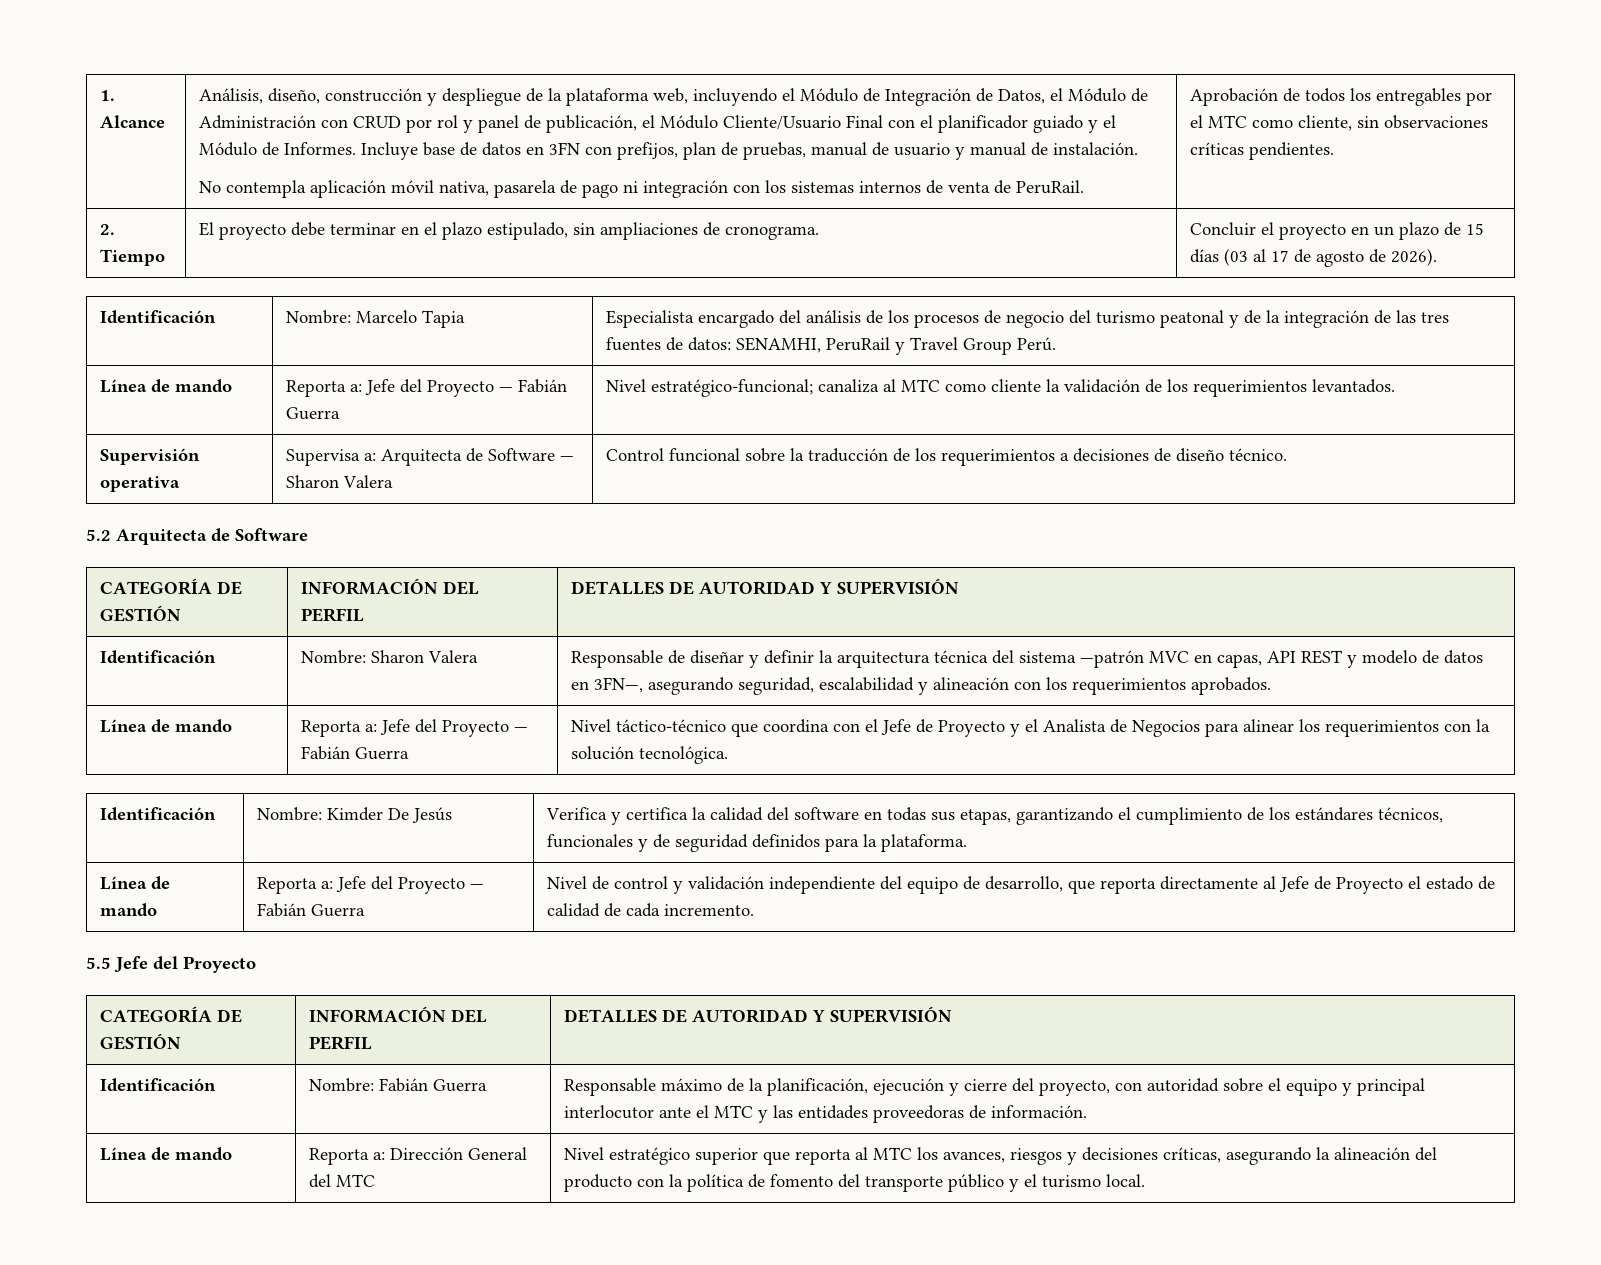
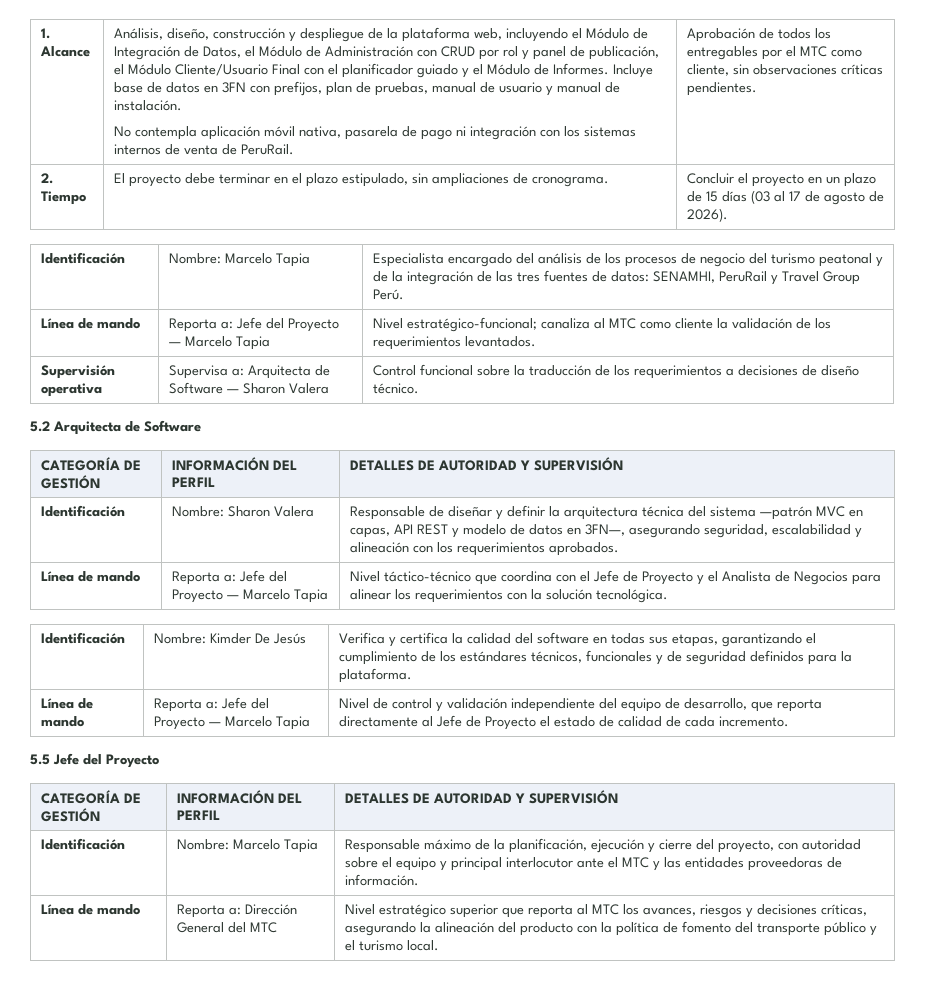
- Línea de mando | Reporta a: Jefe del Proyecto — Fabián Guerra | Nivel estratégico-funcional; canaliza al MTC como cliente la validación de los requerimientos levantados.
+ Línea de mando | Reporta a: Jefe del Proyecto — Marcelo Tapia | Nivel estratégico-funcional; canaliza al MTC como cliente la validación de los requerimientos levantados.
- Línea de mando | Reporta a: Jefe del Proyecto — Fabián Guerra | Nivel táctico-técnico que coordina con el Jefe de Proyecto y el Analista de Negocios para alinear los requerimientos con la solución tecnológica.
+ Línea de mando | Reporta a: Jefe del Proyecto — Marcelo Tapia | Nivel táctico-técnico que coordina con el Jefe de Proyecto y el Analista de Negocios para alinear los requerimientos con la solución tecnológica.
- Línea de mando | Reporta a: Jefe del Proyecto — Fabián Guerra | Nivel de control y validación independiente del equipo de desarrollo, que reporta directamente al Jefe de Proyecto el estado de calidad de cada incremento.
+ Línea de mando | Reporta a: Jefe del Proyecto — Marcelo Tapia | Nivel de control y validación independiente del equipo de desarrollo, que reporta directamente al Jefe de Proyecto el estado de calidad de cada incremento.
- Identificación | Nombre: Fabián Guerra | Responsable máximo de la planificación, ejecución y cierre del proyecto, con autoridad sobre el equipo y principal interlocutor ante el MTC y las entidades proveedoras de información.
+ Identificación | Nombre: Marcelo Tapia | Responsable máximo de la planificación, ejecución y cierre del proyecto, con autoridad sobre el equipo y principal interlocutor ante el MTC y las entidades proveedoras de información.

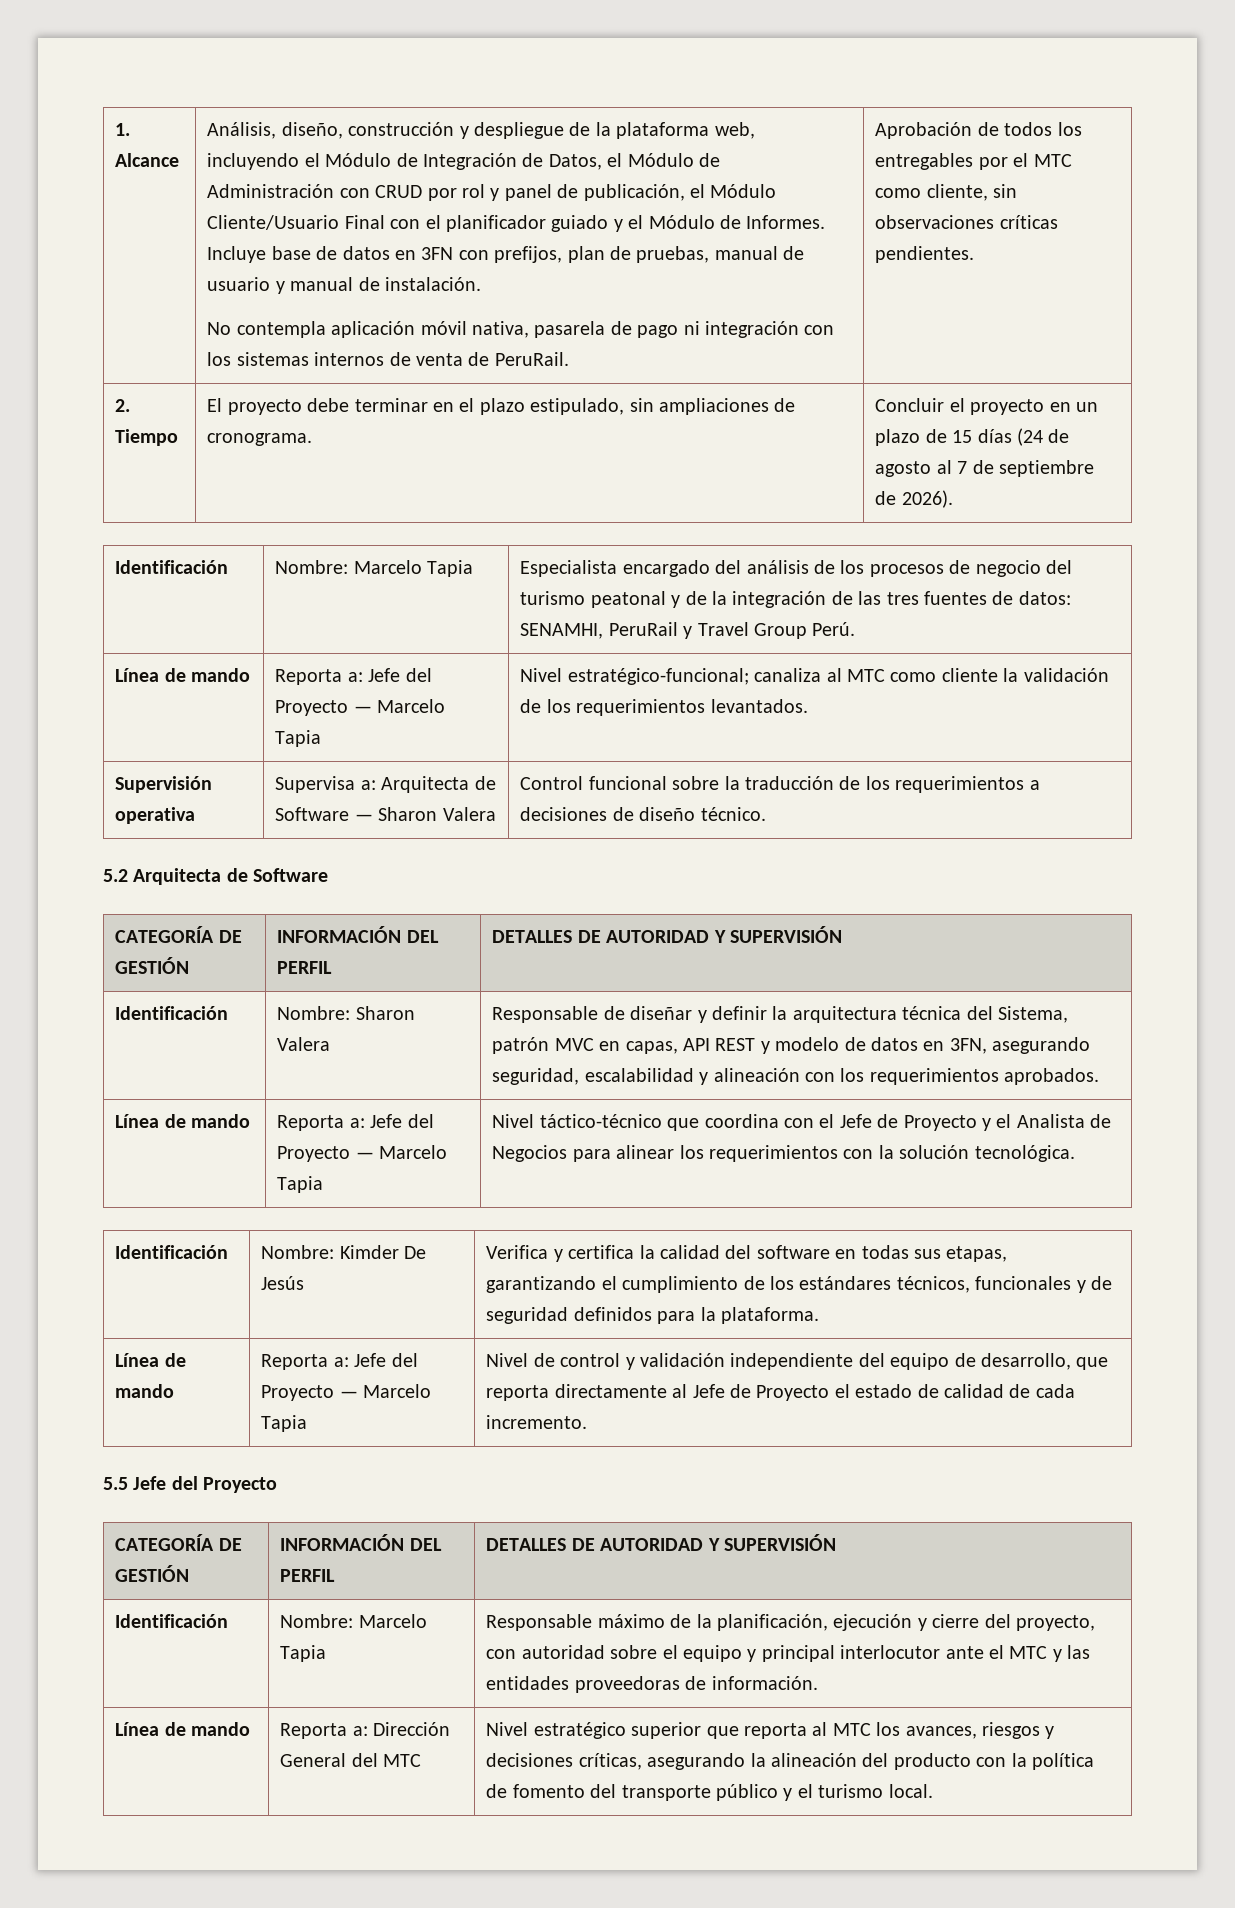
- 2. Tiempo | El proyecto debe terminar en el plazo estipulado, sin ampliaciones de cronograma. | Concluir el proyecto en un plazo de 15 días (03 al 17 de agosto de 2026).
+ 2. Tiempo | El proyecto debe terminar en el plazo estipulado, sin ampliaciones de cronograma. | Concluir el proyecto en un plazo de 15 días (24 de agosto al 7 de septiembre de 2026).
- Identificación | Nombre: Sharon Valera | Responsable de diseñar y definir la arquitectura técnica del sistema —patrón MVC en capas, API REST y modelo de datos en 3FN—, asegurando seguridad, escalabilidad y alineación con los requerimientos aprobados.
+ Identificación | Nombre: Sharon Valera | Responsable de diseñar y definir la arquitectura técnica del Sistema, patrón MVC en capas, API REST y modelo de datos en 3FN, asegurando seguridad, escalabilidad y alineación con los requerimientos aprobados.

